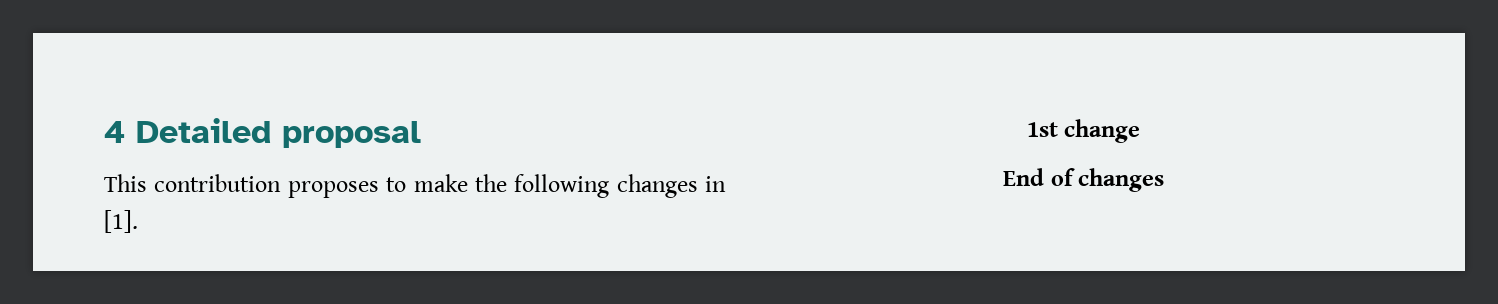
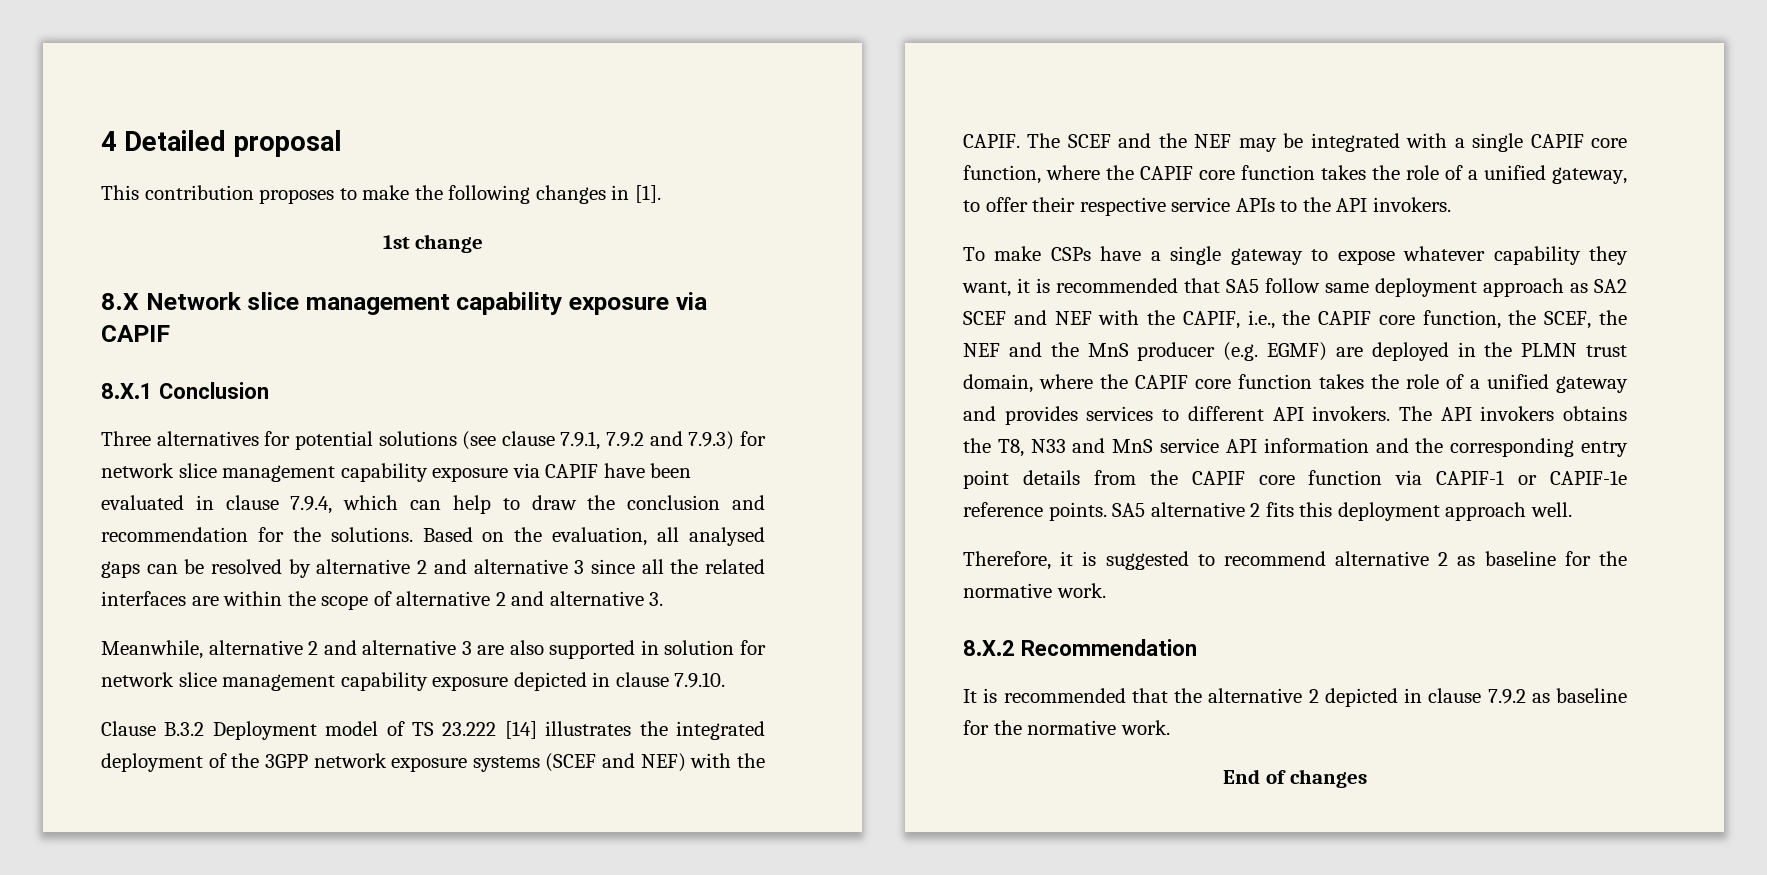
+ 8.X Network slice management capability exposure via CAPIF
+ 8.X.1 Conclusion
+ Three alternatives for potential solutions (see clause 7.9.1, 7.9.2 and 7.9.3) for network slice management capability exposure via CAPIF have been evaluated in clause 7.9.4, which can help to draw the conclusion and recommendation for the solutions. Based on the evaluation, all analysed gaps can be resolved by alternative 2 and alternative 3 since all the related interfaces are within the scope of alternative 2 and alternative 3.
+ Meanwhile, alternative 2 and alternative 3 are also supported in solution for network slice management capability exposure depicted in clause 7.9.10.
+ Clause B.3.2 Deployment model of TS 23.222 [14] illustrates the integrated deployment of the 3GPP network exposure systems (SCEF and NEF) with the CAPIF. The SCEF and the NEF may be integrated with a single CAPIF core function, where the CAPIF core function takes the role of a unified gateway, to offer their respective service APIs to the API invokers.
+ To make CSPs have a single gateway to expose whatever capability they want, it is recommended that SA5 follow same deployment approach as SA2 SCEF and NEF with the CAPIF, i.e., the CAPIF core function, the SCEF, the NEF and the MnS producer (e.g. EGMF) are deployed in the PLMN trust domain, where the CAPIF core function takes the role of a unified gateway and provides services to different API invokers. The API invokers obtains the T8, N33 and MnS service API information and the corresponding entry point details from the CAPIF core function via CAPIF-1 or CAPIF-1e reference points. SA5 alternative 2 fits this deployment approach well.
+ Therefore, it is suggested to recommend alternative 2 as baseline for the normative work.
+ 8.X.2 Recommendation
+ It is recommended that the alternative 2 depicted in clause 7.9.2 as baseline for the normative work.

